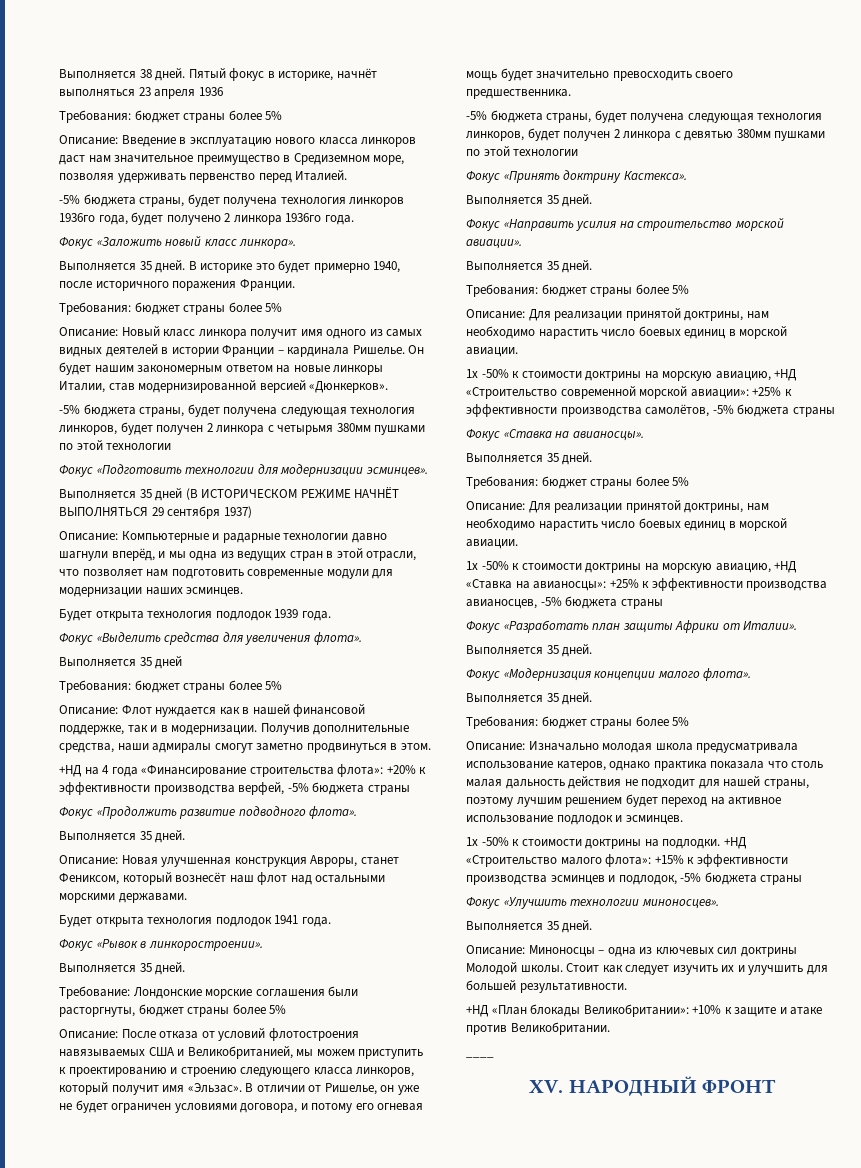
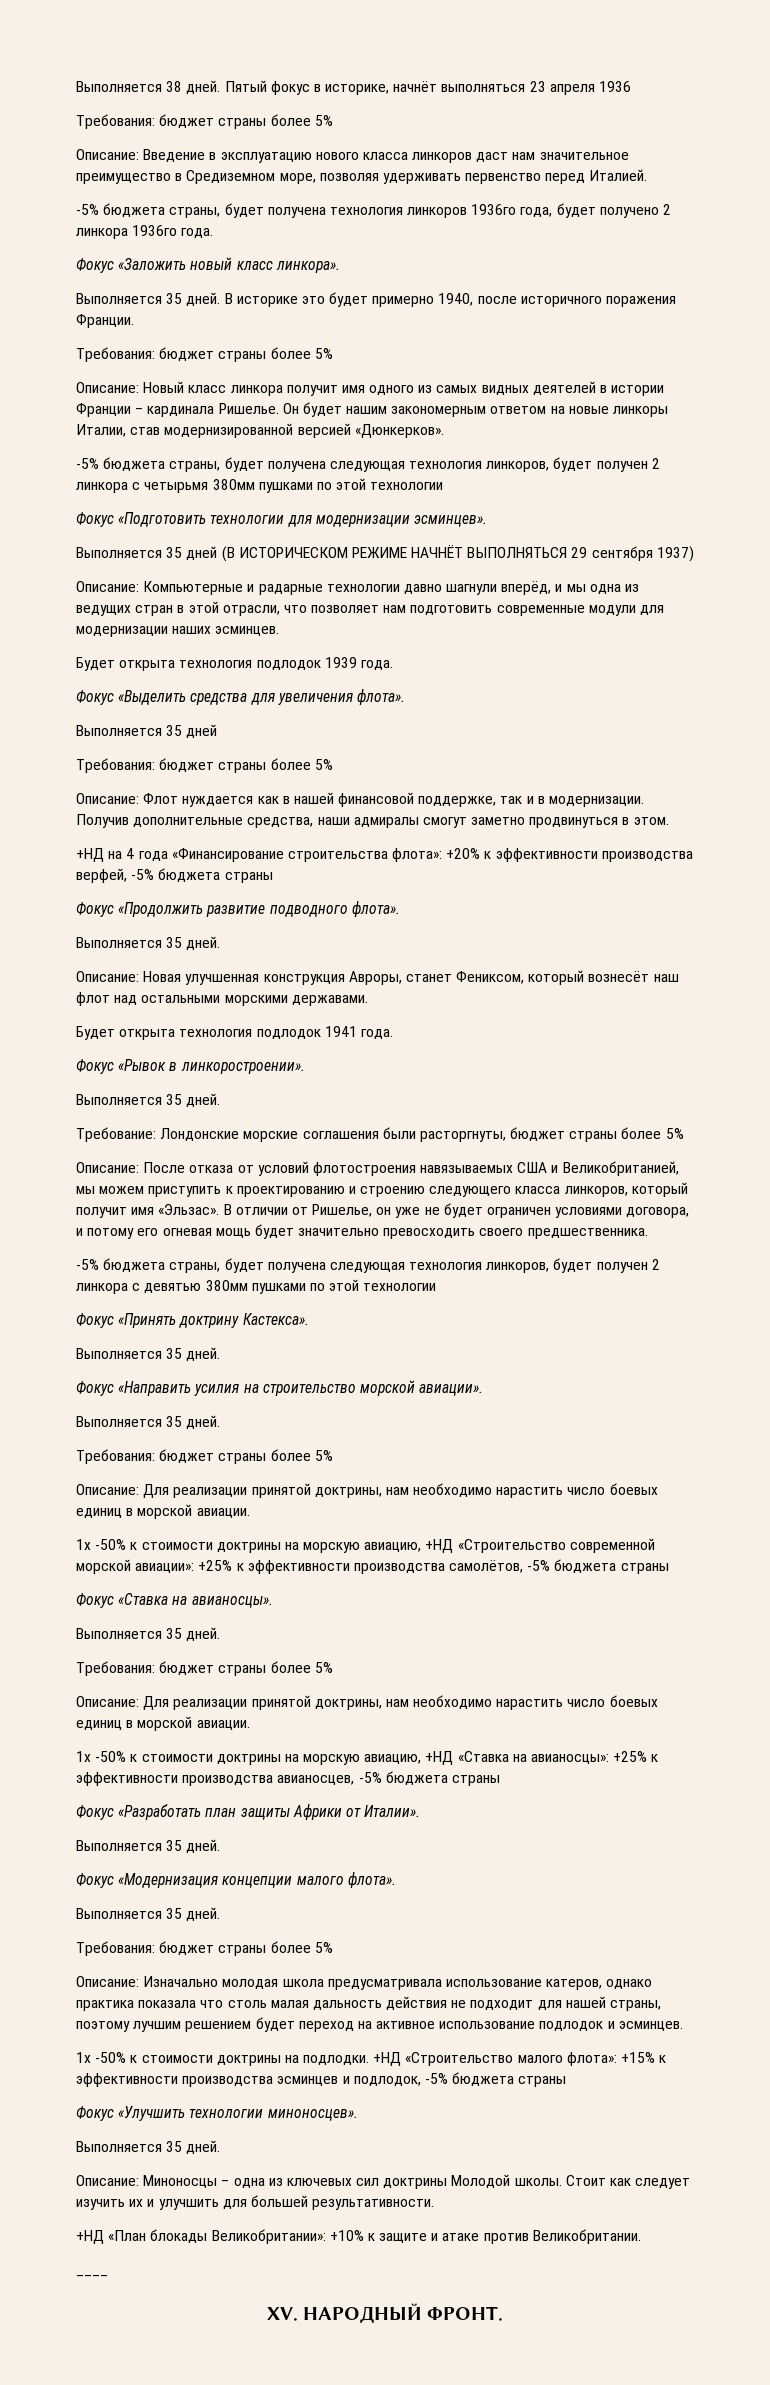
- XV. НАРОДНЫЙ ФРОНТ
+ XV. НАРОДНЫЙ ФРОНТ.

